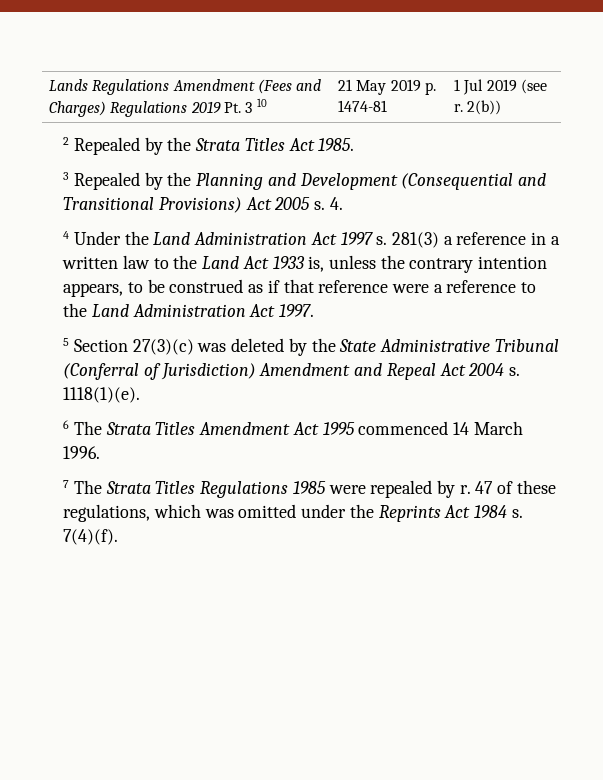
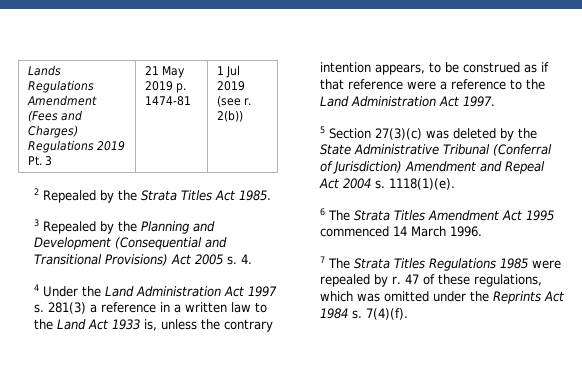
- Lands Regulations Amendment (Fees and Charges) Regulations 2019 Pt. 3 10 | 21 May 2019 p. 1474-81 | 1 Jul 2019 (see r. 2(b))
+ Lands Regulations Amendment (Fees and Charges) Regulations 2019 Pt. 3 | 21 May 2019 p. 1474-81 | 1 Jul 2019 (see r. 2(b))

